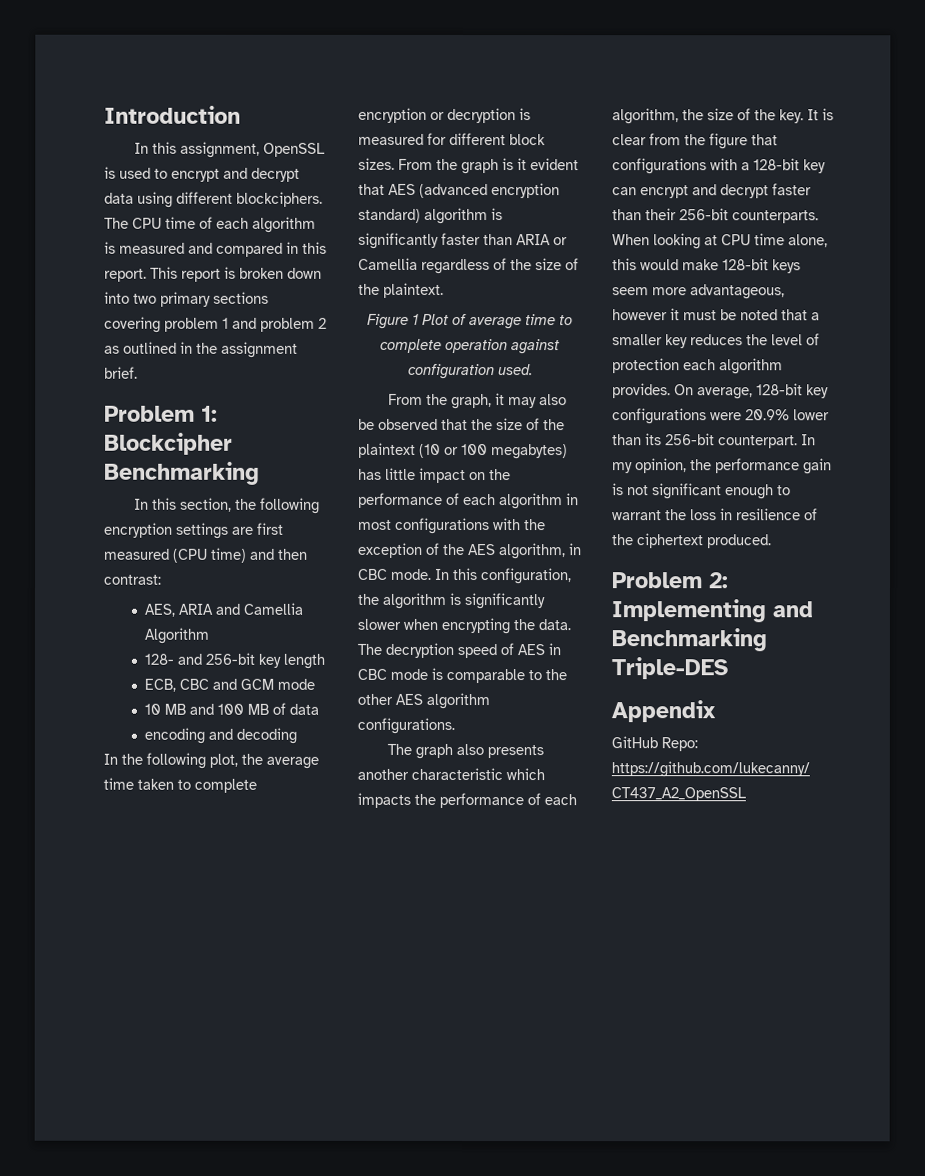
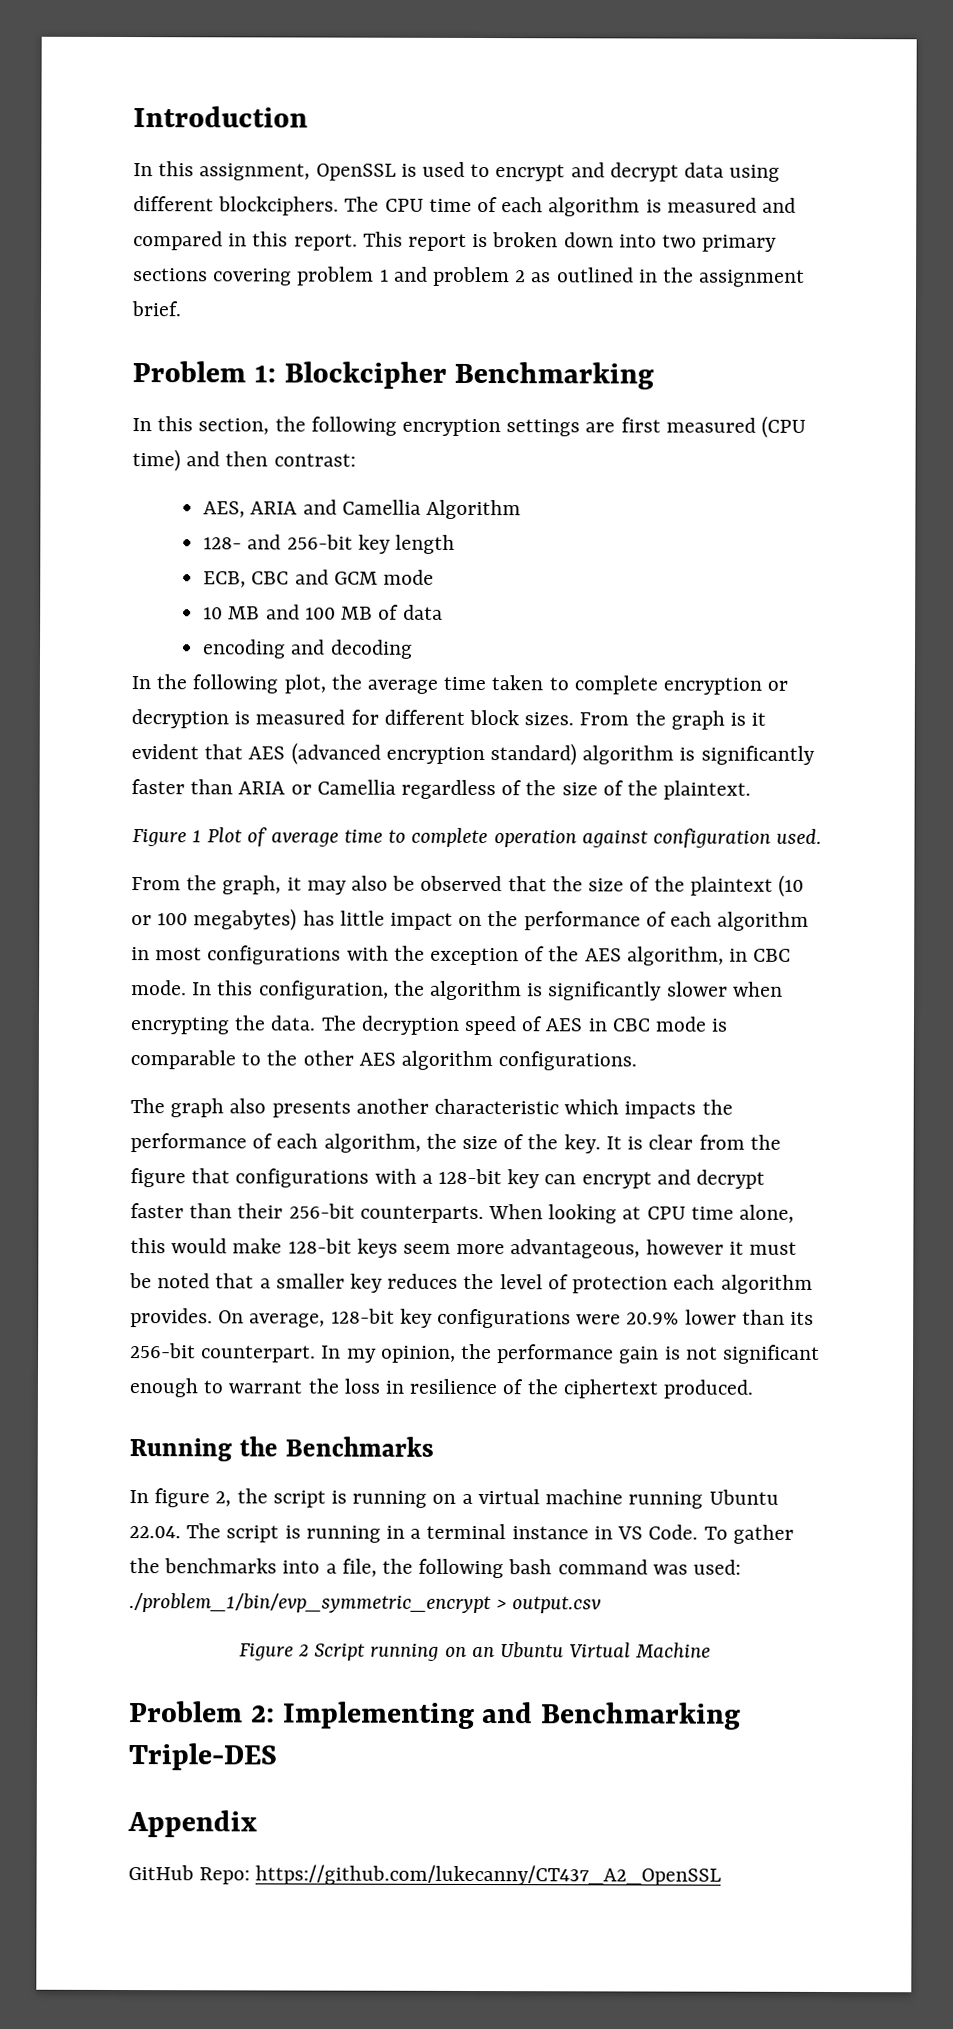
+ Running the Benchmarks
+ In figure 2, the script is running on a virtual machine running Ubuntu 22.04. The script is running in a terminal instance in VS Code. To gather the benchmarks into a file, the following bash command was used: ./problem_1/bin/evp_symmetric_encrypt > output.csv
+ Figure 2 Script running on an Ubuntu Virtual Machine

